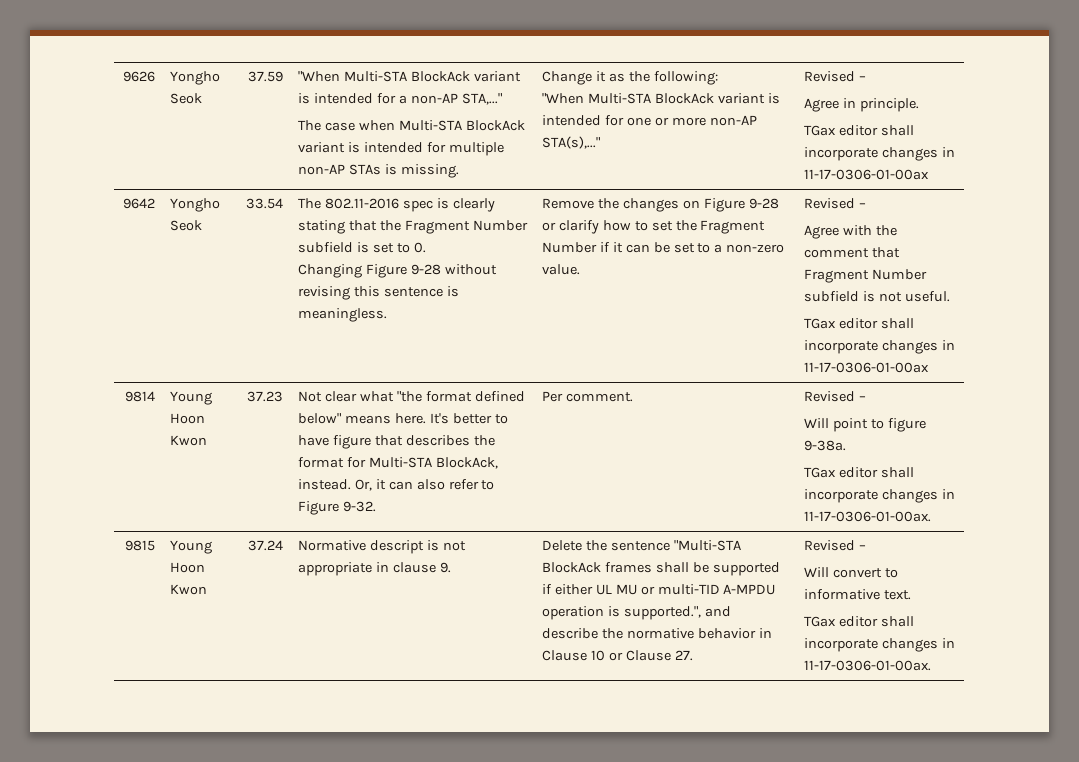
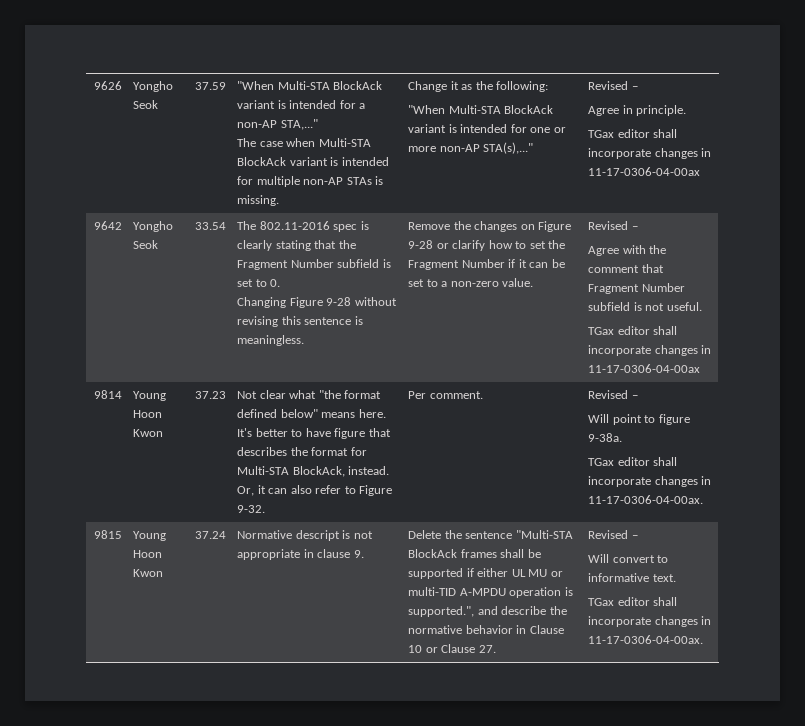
  Agree in principle.
- TGax editor shall incorporate changes in 11-17-0306-01-00ax
+ TGax editor shall incorporate changes in 11-17-0306-04-00ax
  Agree with the comment that Fragment Number subfield is not useful.
- TGax editor shall incorporate changes in 11-17-0306-01-00ax
+ TGax editor shall incorporate changes in 11-17-0306-04-00ax
  Will point to figure 9-38a.
- TGax editor shall incorporate changes in 11-17-0306-01-00ax.
+ TGax editor shall incorporate changes in 11-17-0306-04-00ax.
  Will convert to informative text.
- TGax editor shall incorporate changes in 11-17-0306-01-00ax.
+ TGax editor shall incorporate changes in 11-17-0306-04-00ax.

